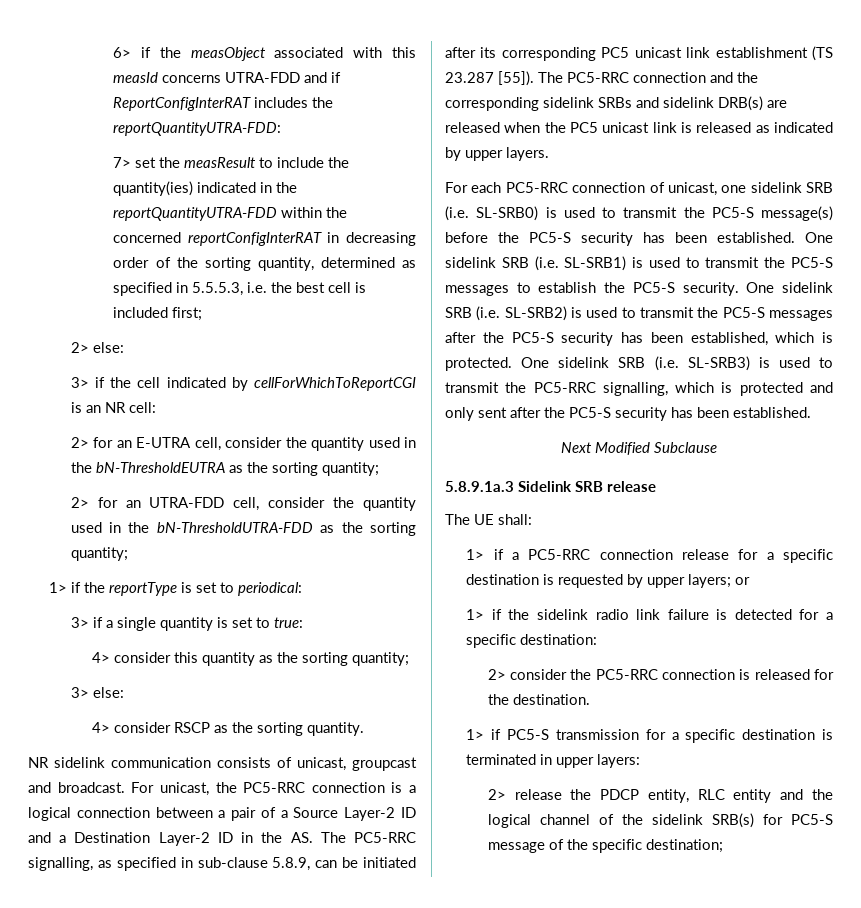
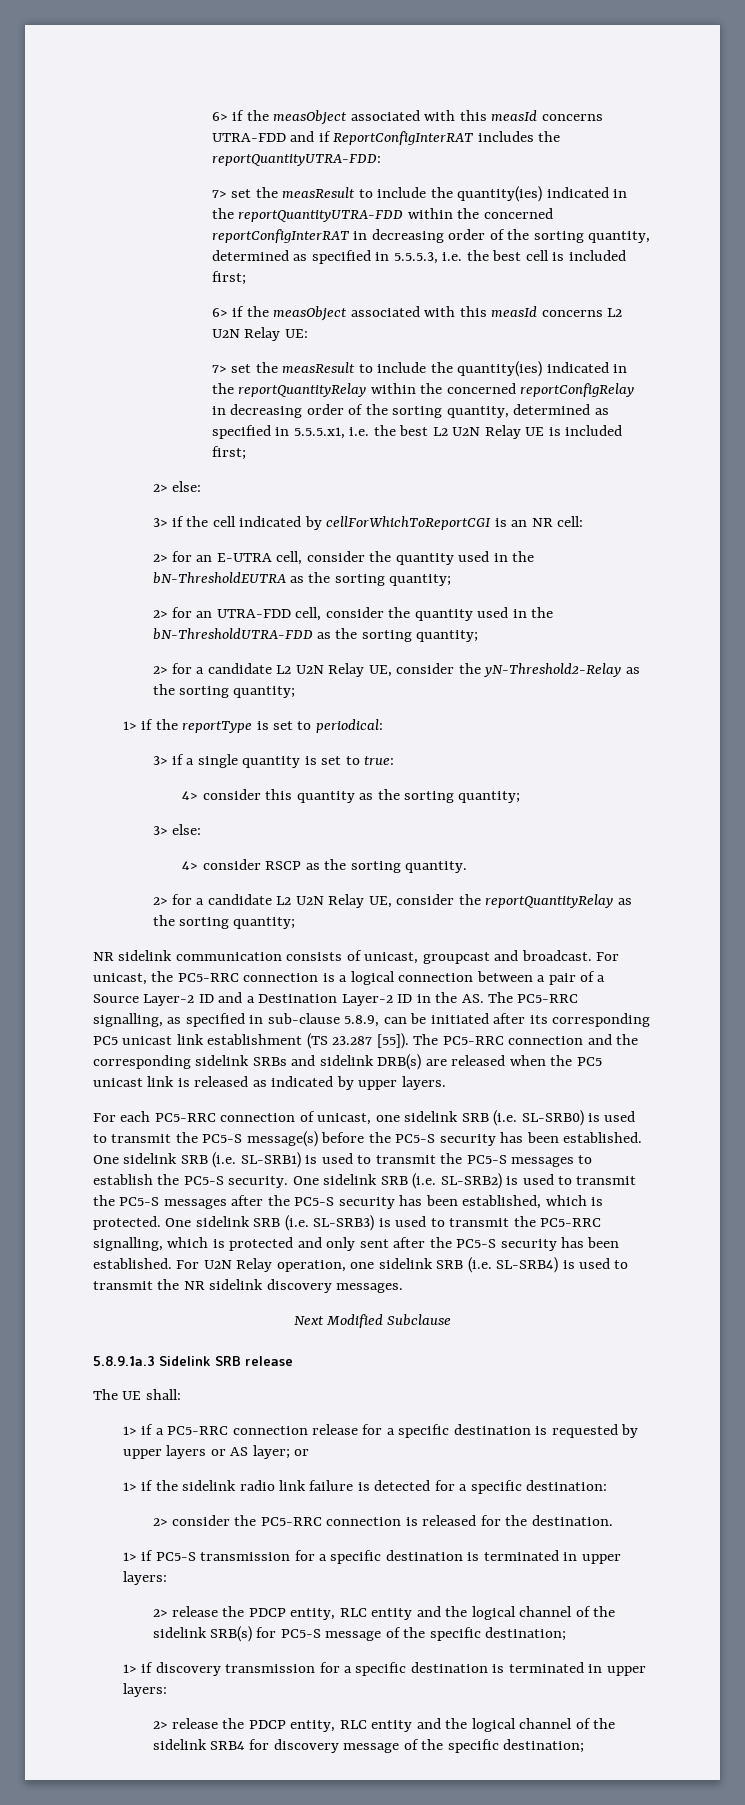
+ 6> if the measObject associated with this measId concerns L2 U2N Relay UE:
+ 7> set the measResult to include the quantity(ies) indicated in the reportQuantityRelay within the concerned reportConfigRelay in decreasing order of the sorting quantity, determined as specified in 5.5.5.x1, i.e. the best L2 U2N Relay UE is included first;
+ 2> for a candidate L2 U2N Relay UE, consider the yN-Threshold2-Relay as the sorting quantity;
+ 2> for a candidate L2 U2N Relay UE, consider the reportQuantityRelay as the sorting quantity;
+ For U2N Relay operation, one sidelink SRB (i.e. SL-SRB4) is used to transmit the NR sidelink discovery messages.
- 1> if a PC5-RRC connection release for a specific destination is requested by upper layers; or
+ 1> if a PC5-RRC connection release for a specific destination is requested by upper layers or AS layer; or
+ 1> if discovery transmission for a specific destination is terminated in upper layers:
+ 2> release the PDCP entity, RLC entity and the logical channel of the sidelink SRB4 for discovery message of the specific destination;

